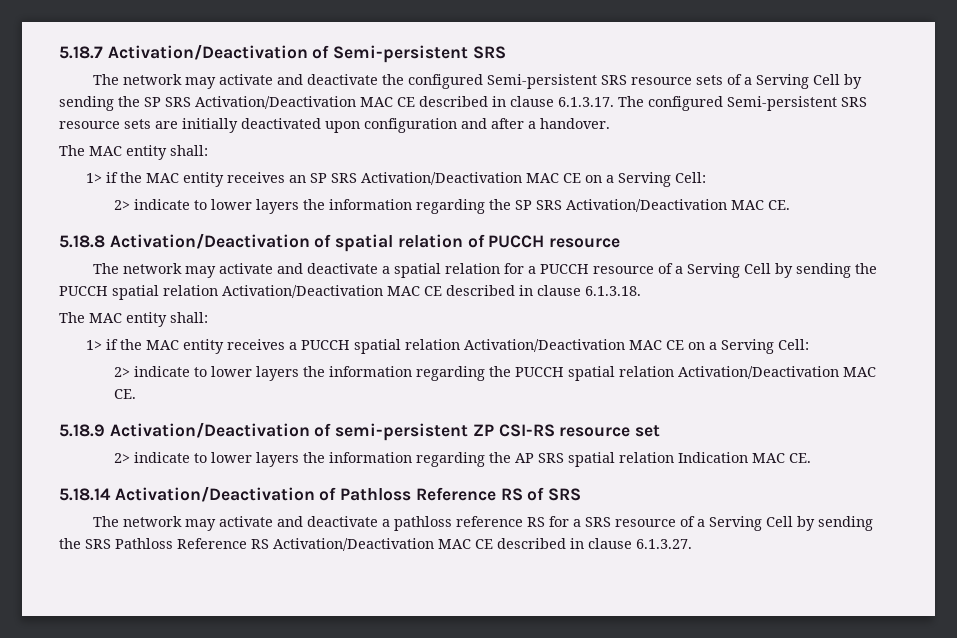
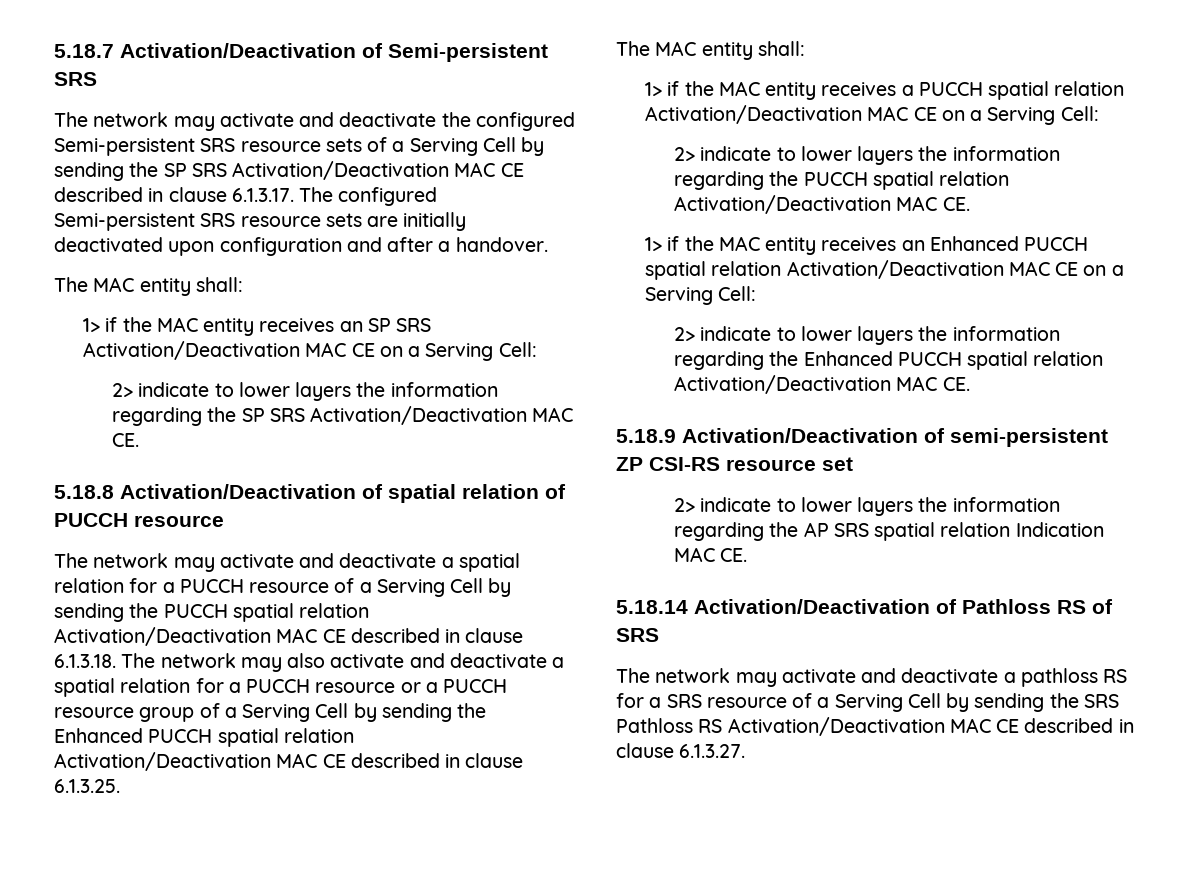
- The network may activate and deactivate a spatial relation for a PUCCH resource of a Serving Cell by sending the PUCCH spatial relation Activation/Deactivation MAC CE described in clause 6.1.3.18.
+ The network may activate and deactivate a spatial relation for a PUCCH resource of a Serving Cell by sending the PUCCH spatial relation Activation/Deactivation MAC CE described in clause 6.1.3.18. The network may also activate and deactivate a spatial relation for a PUCCH resource or a PUCCH resource group of a Serving Cell by sending the Enhanced PUCCH spatial relation Activation/Deactivation MAC CE described in clause 6.1.3.25.
+ 1> if the MAC entity receives an Enhanced PUCCH spatial relation Activation/Deactivation MAC CE on a Serving Cell:
+ 2> indicate to lower layers the information regarding the Enhanced PUCCH spatial relation Activation/Deactivation MAC CE.
- 5.18.14 Activation/Deactivation of Pathloss Reference RS of SRS
+ 5.18.14 Activation/Deactivation of Pathloss RS of SRS
- The network may activate and deactivate a pathloss reference RS for a SRS resource of a Serving Cell by sending the SRS Pathloss Reference RS Activation/Deactivation MAC CE described in clause 6.1.3.27.
+ The network may activate and deactivate a pathloss RS for a SRS resource of a Serving Cell by sending the SRS Pathloss RS Activation/Deactivation MAC CE described in clause 6.1.3.27.

